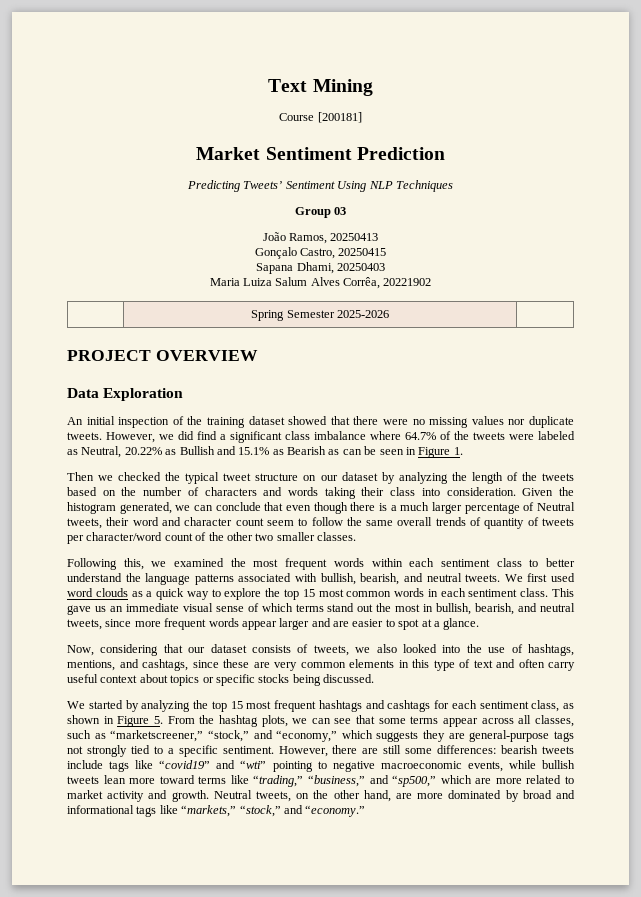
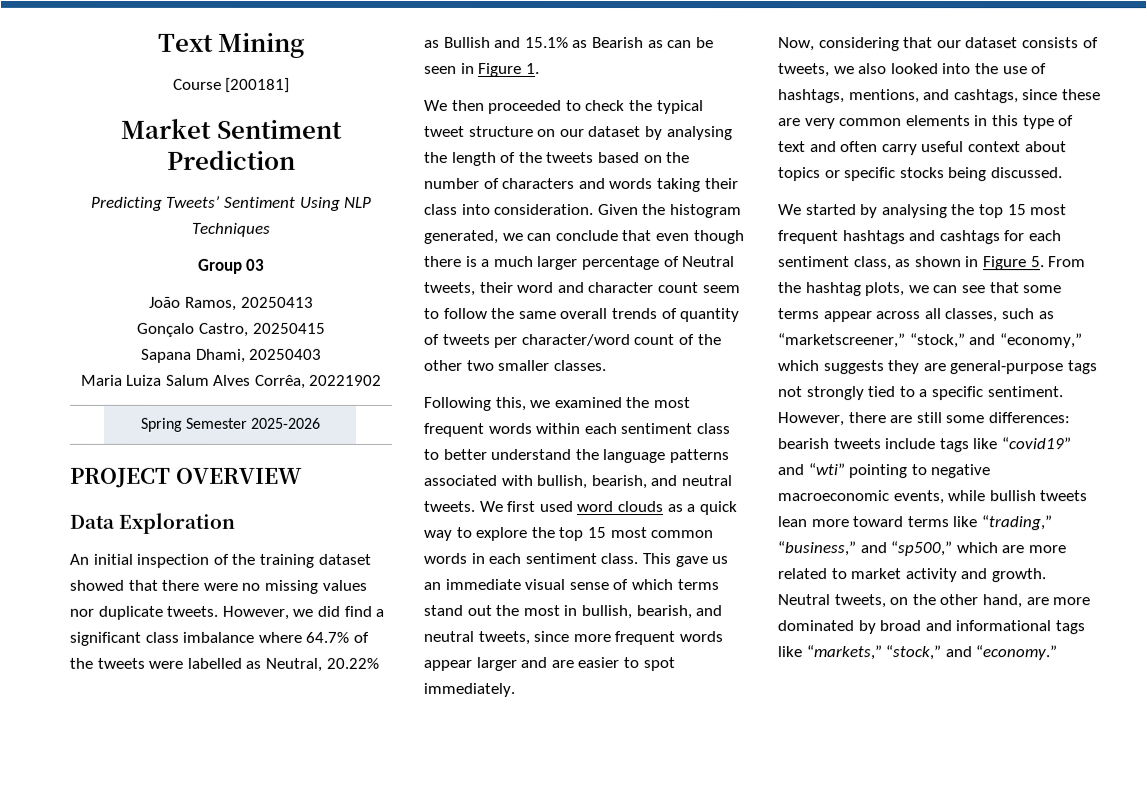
- However, we did find a significant class imbalance where 64.7% of the tweets were labeled as Neutral, 20.22% as Bullish and 15.1% as Bearish as can be seen in Figure 1.
+ However, we did find a significant class imbalance where 64.7% of the tweets were labelled as Neutral, 20.22% as Bullish and 15.1% as Bearish as can be seen in Figure 1.
- Then we checked the typical tweet structure on our dataset by analyzing the length of the tweets based on the number of characters and words taking their class into consideration.
+ We then proceeded to check the typical tweet structure on our dataset by analysing the length of the tweets based on the number of characters and words taking their class into consideration.
- This gave us an immediate visual sense of which terms stand out the most in bullish, bearish, and neutral tweets, since more frequent words appear larger and are easier to spot at a glance.
+ This gave us an immediate visual sense of which terms stand out the most in bullish, bearish, and neutral tweets, since more frequent words appear larger and are easier to spot immediately.
- We started by analyzing the top 15 most frequent hashtags and cashtags for each sentiment class, as shown in Figure 5. From the hashtag plots, we can see that some terms appear across all classes, such as “marketscreener,” “stock,” and “economy,” which suggests they are general-purpose tags not strongly tied to a specific sentiment.
+ We started by analysing the top 15 most frequent hashtags and cashtags for each sentiment class, as shown in Figure 5. From the hashtag plots, we can see that some terms appear across all classes, such as “marketscreener,” “stock,” and “economy,” which suggests they are general-purpose tags not strongly tied to a specific sentiment.

